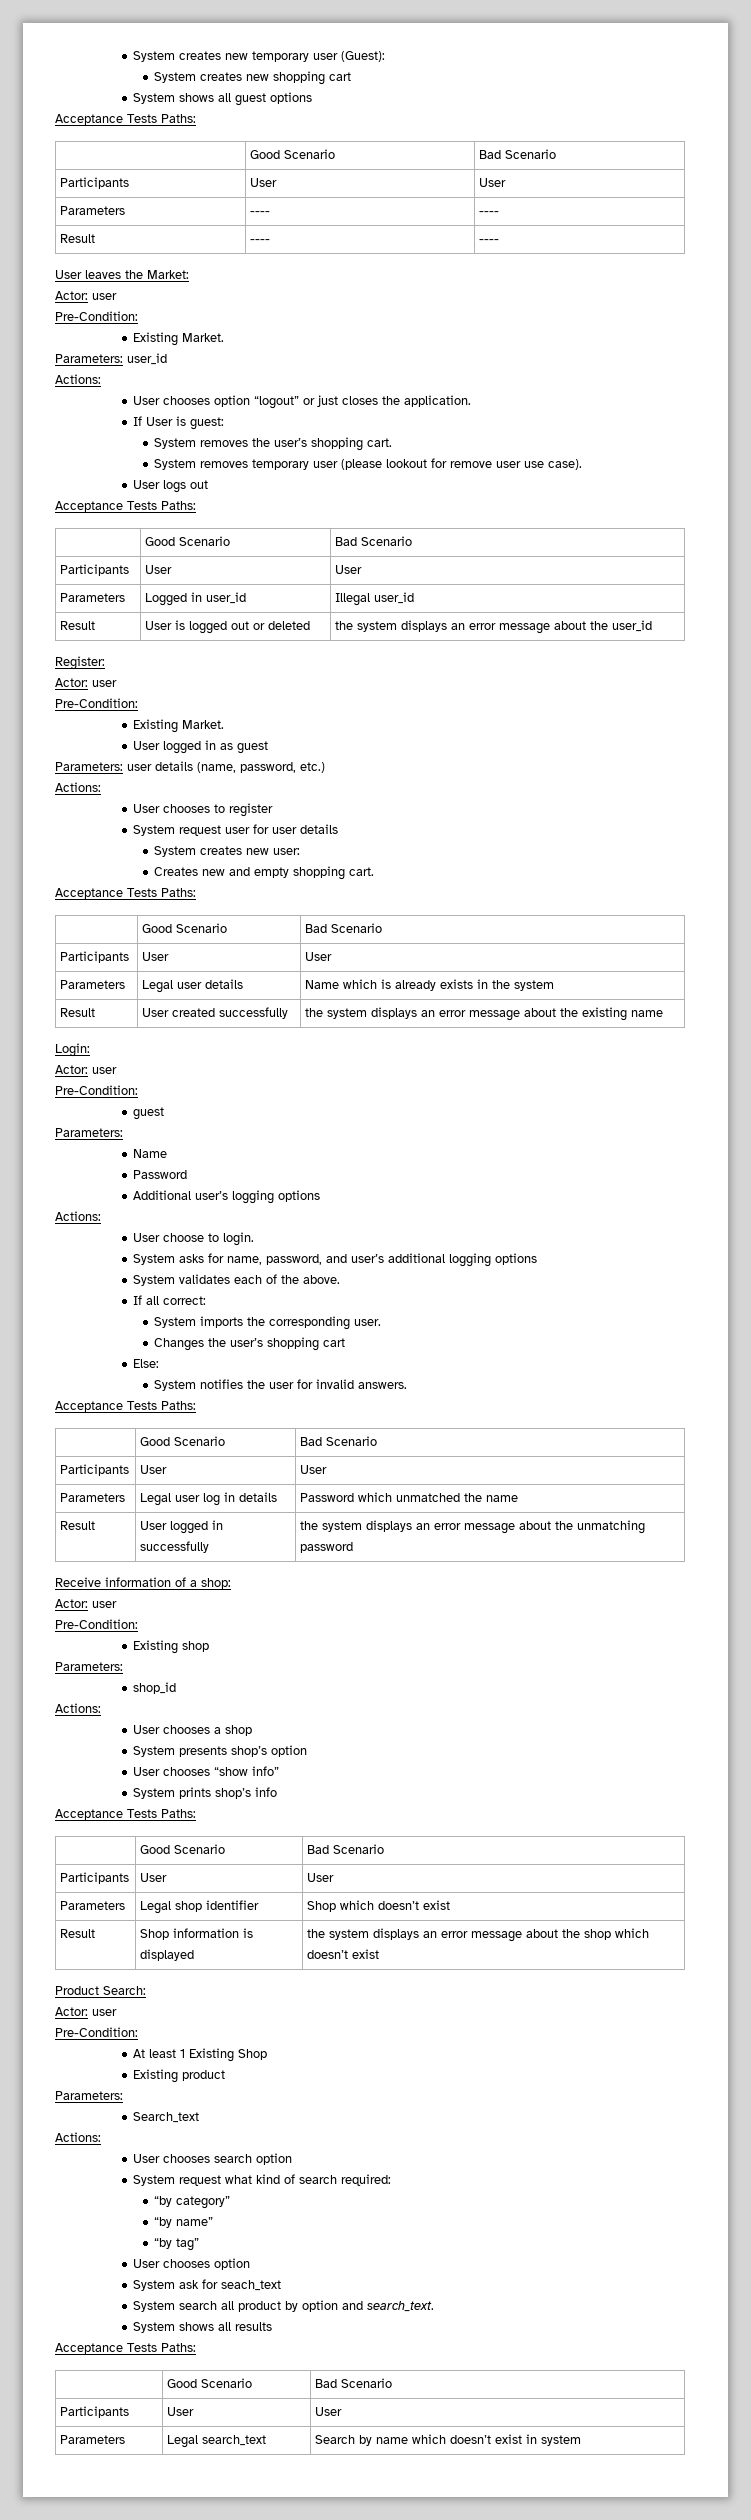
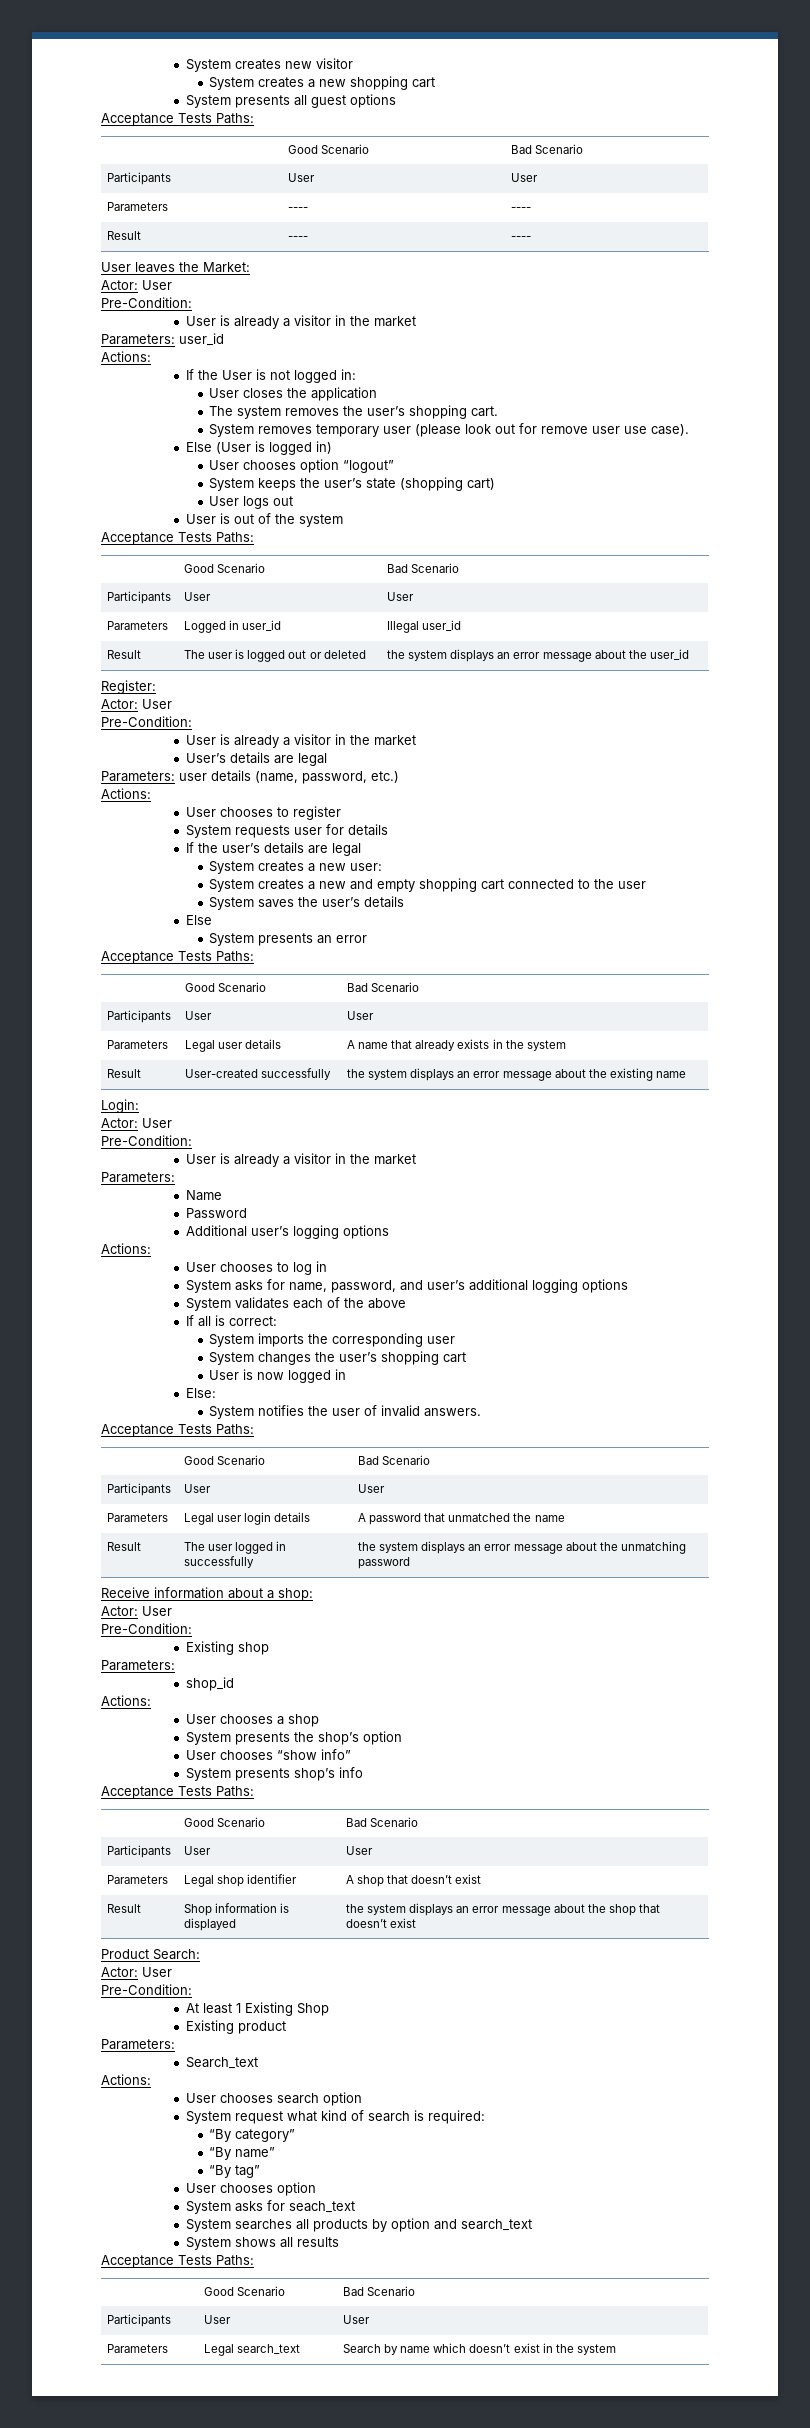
- System creates new temporary user (Guest):
- System creates new shopping cart
+ System creates new visitor
+ System creates a new shopping cart
- System shows all guest options
+ System presents all guest options
  User leaves the Market:
- Actor: user
+ Actor: User
  Pre-Condition:
- Existing Market.
+ User is already a visitor in the market
  Parameters: user_id
  Actions:
- User chooses option “logout” or just closes the application.
- If User is guest:
- System removes the user’s shopping cart.
+ If the User is not logged in:
+ User closes the application
+ The system removes the user’s shopping cart.
- System removes temporary user (please lookout for remove user use case).
+ System removes temporary user (please look out for remove user use case).
+ Else (User is logged in)
+ User chooses option “logout”
+ System keeps the user’s state (shopping cart)
  User logs out
+ User is out of the system
- Result | User is logged out or deleted | the system displays an error message about the user_id
+ Result | The user is logged out or deleted | the system displays an error message about the user_id
  Register:
- Actor: user
+ Actor: User
  Pre-Condition:
- Existing Market.
- User logged in as guest
+ User is already a visitor in the market
+ User’s details are legal
- System request user for user details
- System creates new user:
+ System requests user for details
+ If the user’s details are legal
+ System creates a new user:
- Creates new and empty shopping cart.
+ System creates a new and empty shopping cart connected to the user
+ System saves the user’s details
+ Else
+ System presents an error
- Parameters | Legal user details | Name which is already exists in the system
+ Parameters | Legal user details | A name that already exists in the system
- Result | User created successfully | the system displays an error message about the existing name
+ Result | User-created successfully | the system displays an error message about the existing name
  Login:
- Actor: user
+ Actor: User
  Pre-Condition:
- guest
+ User is already a visitor in the market
- User choose to login.
+ User chooses to log in
- System validates each of the above.
+ System validates each of the above
- If all correct:
+ If all is correct:
- System imports the corresponding user.
- Changes the user’s shopping cart
+ System imports the corresponding user
+ System changes the user’s shopping cart
+ User is now logged in
- System notifies the user for invalid answers.
+ System notifies the user of invalid answers.
- Parameters | Legal user log in details | Password which unmatched the name
+ Parameters | Legal user login details | A password that unmatched the name
- Result | User logged in successfully | the system displays an error message about the unmatching password
+ Result | The user logged in successfully | the system displays an error message about the unmatching password
- Receive information of a shop:
- Actor: user
+ Receive information about a shop:
+ Actor: User
- System presents shop’s option
+ System presents the shop’s option
- System prints shop’s info
+ System presents shop’s info
- Parameters | Legal shop identifier | Shop which doesn’t exist
+ Parameters | Legal shop identifier | A shop that doesn’t exist
- Result | Shop information is displayed | the system displays an error message about the shop which doesn’t exist
+ Result | Shop information is displayed | the system displays an error message about the shop that doesn’t exist
  Product Search:
- Actor: user
+ Actor: User
- System request what kind of search required:
+ System request what kind of search is required:
- “by category”
+ “By category”
- “by name”
+ “By name”
- “by tag”
+ “By tag”
- System ask for seach_text
+ System asks for seach_text
- System search all product by option and search_text.
+ System searches all products by option and search_text
- Parameters | Legal search_text | Search by name which doesn’t exist in system
+ Parameters | Legal search_text | Search by name which doesn’t exist in the system

